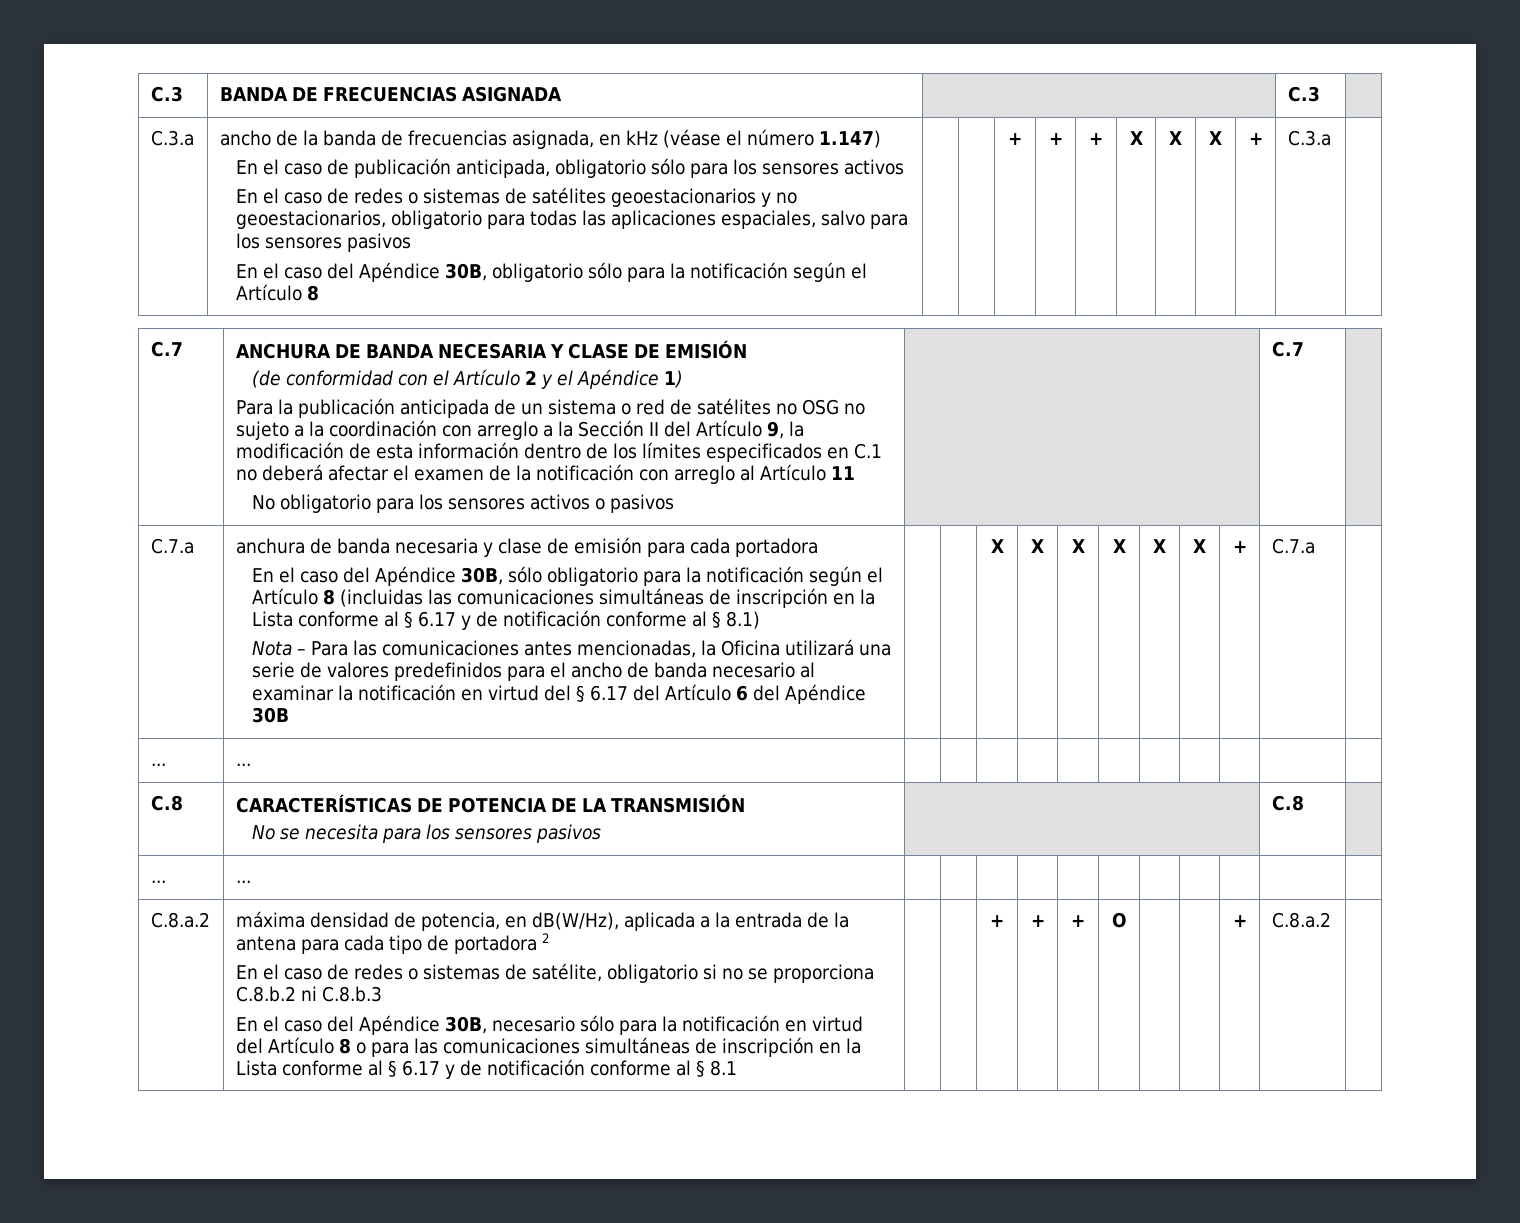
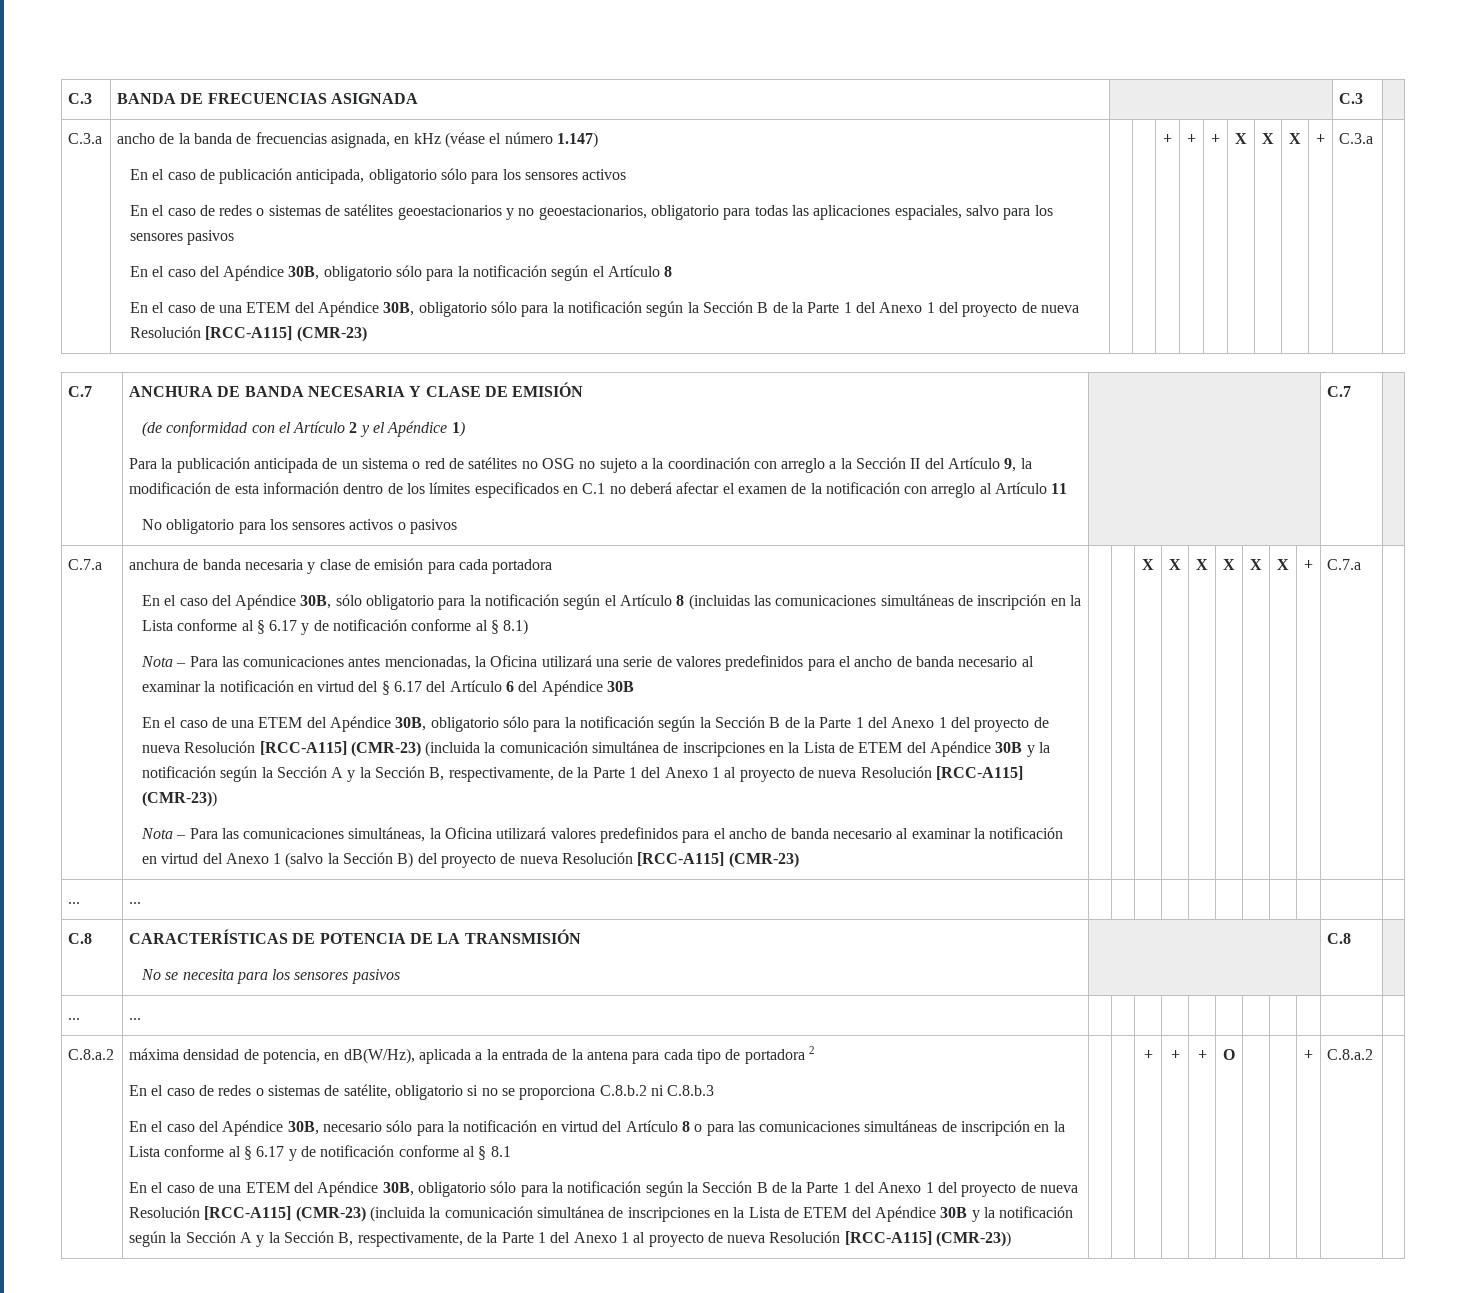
  En el caso del Apéndice 30B, obligatorio sólo para la notificación según el Artículo 8
+ En el caso de una ETEM del Apéndice 30B, obligatorio sólo para la notificación según la Sección B de la Parte 1 del Anexo 1 del proyecto de nueva Resolución [RCC-A115] (CMR-23)
  Nota – Para las comunicaciones antes mencionadas, la Oficina utilizará una serie de valores predefinidos para el ancho de banda necesario al examinar la notificación en virtud del § 6.17 del Artículo 6 del Apéndice 30B
+ En el caso de una ETEM del Apéndice 30B, obligatorio sólo para la notificación según la Sección B de la Parte 1 del Anexo 1 del proyecto de nueva Resolución [RCC-A115] (CMR-23) (incluida la comunicación simultánea de inscripciones en la Lista de ETEM del Apéndice 30B y la notificación según la Sección A y la Sección B, respectivamente, de la Parte 1 del Anexo 1 al proyecto de nueva Resolución [RCC-A115] (CMR-23))
+ Nota – Para las comunicaciones simultáneas, la Oficina utilizará valores predefinidos para el ancho de banda necesario al examinar la notificación en virtud del Anexo 1 (salvo la Sección B) del proyecto de nueva Resolución [RCC-A115] (CMR-23)
  En el caso del Apéndice 30B, necesario sólo para la notificación en virtud del Artículo 8 o para las comunicaciones simultáneas de inscripción en la Lista conforme al § 6.17 y de notificación conforme al § 8.1
+ En el caso de una ETEM del Apéndice 30B, obligatorio sólo para la notificación según la Sección B de la Parte 1 del Anexo 1 del proyecto de nueva Resolución [RCC-A115] (CMR-23) (incluida la comunicación simultánea de inscripciones en la Lista de ETEM del Apéndice 30B y la notificación según la Sección A y la Sección B, respectivamente, de la Parte 1 del Anexo 1 al proyecto de nueva Resolución [RCC-A115] (CMR-23))

